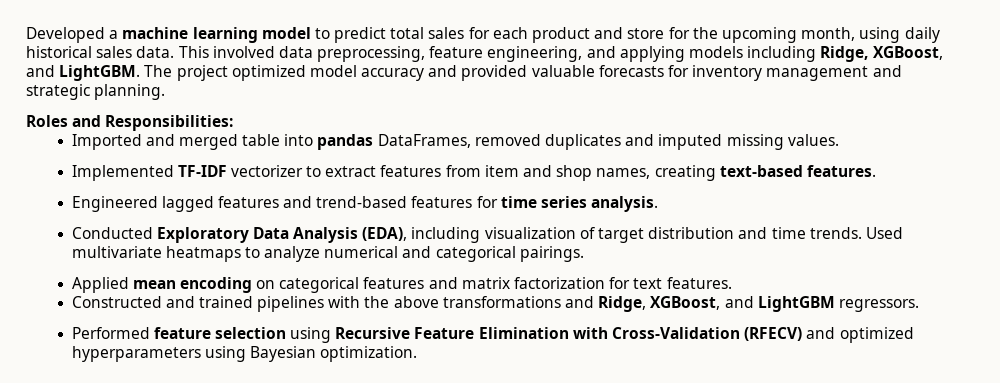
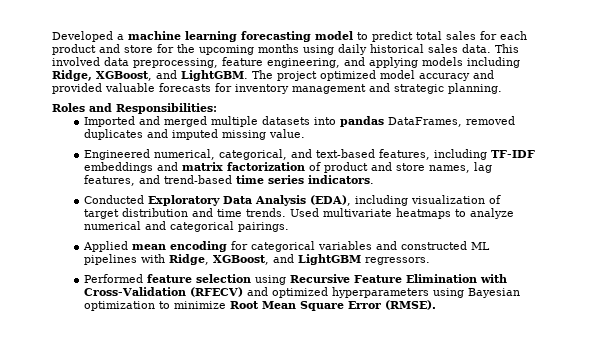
- Developed a machine learning model to predict total sales for each product and store for the upcoming month, using daily historical sales data.
+ Developed a machine learning forecasting model to predict total sales for each product and store for the upcoming months using daily historical sales data.
- Imported and merged table into pandas DataFrames, removed duplicates and imputed missing values.
- Implemented TF-IDF vectorizer to extract features from item and shop names, creating text-based features.
- Engineered lagged features and trend-based features for time series analysis.
+ Imported and merged multiple datasets into pandas DataFrames, removed duplicates and imputed missing value.
+ Engineered numerical, categorical, and text-based features, including TF-IDF embeddings and matrix factorization of product and store names, lag features, and trend-based time series indicators.
- Applied mean encoding on categorical features and matrix factorization for text features.
- Constructed and trained pipelines with the above transformations and Ridge, XGBoost, and LightGBM regressors.
+ Applied mean encoding for categorical variables and constructed ML pipelines with Ridge, XGBoost, and LightGBM regressors.
- Performed feature selection using Recursive Feature Elimination with Cross-Validation (RFECV) and optimized hyperparameters using Bayesian optimization.
+ Performed feature selection using Recursive Feature Elimination with Cross-Validation (RFECV) and optimized hyperparameters using Bayesian optimization to minimize Root Mean Square Error (RMSE).

